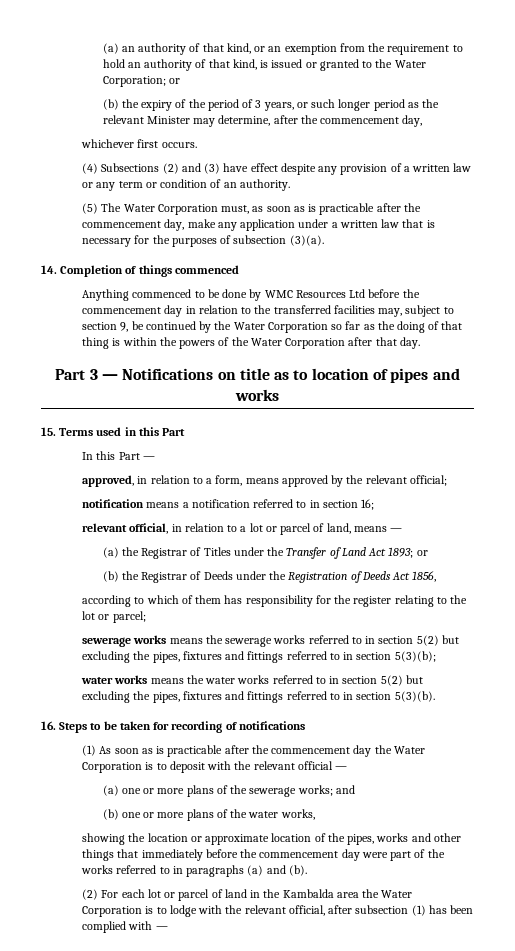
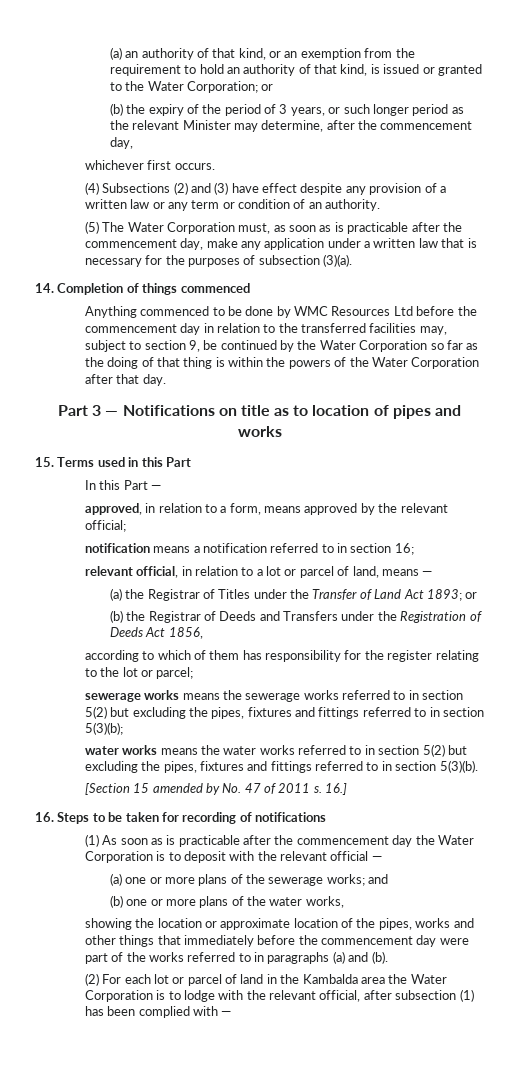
- (b) the Registrar of Deeds under the Registration of Deeds Act 1856,
+ (b) the Registrar of Deeds and Transfers under the Registration of Deeds Act 1856,
+ [Section 15 amended by No. 47 of 2011 s. 16.]

